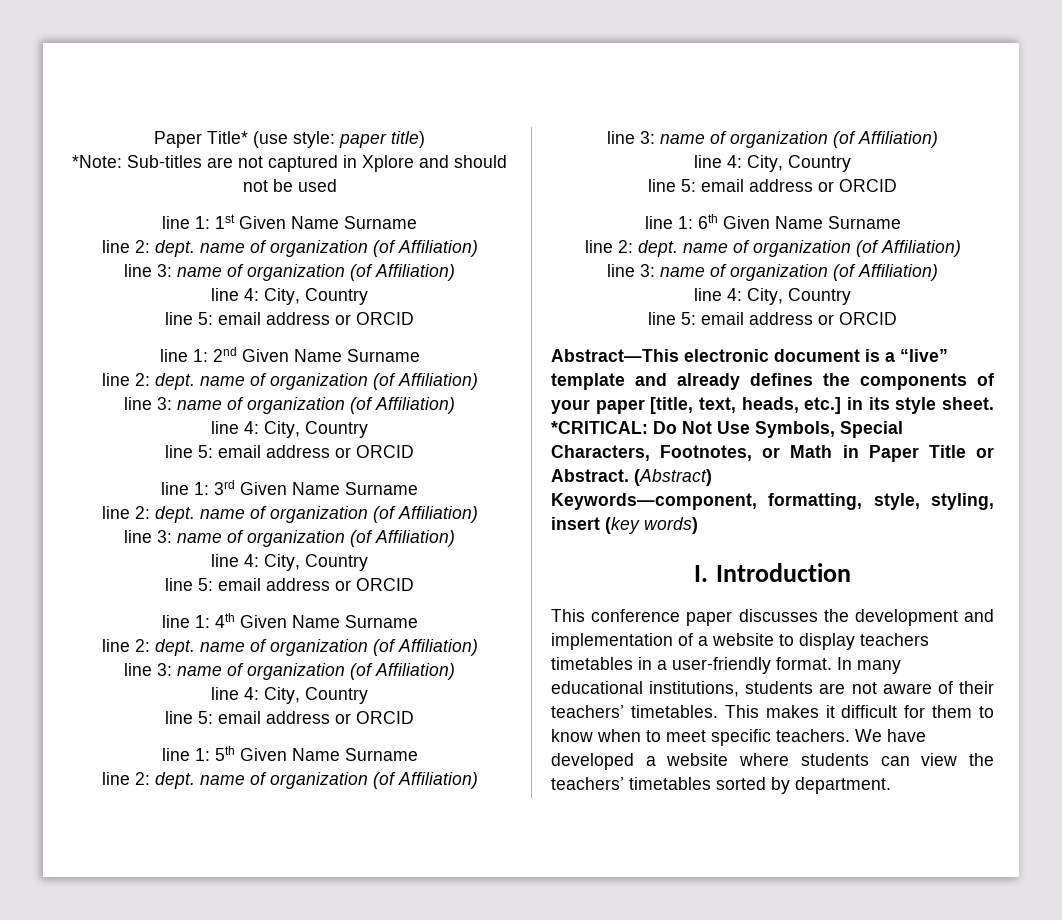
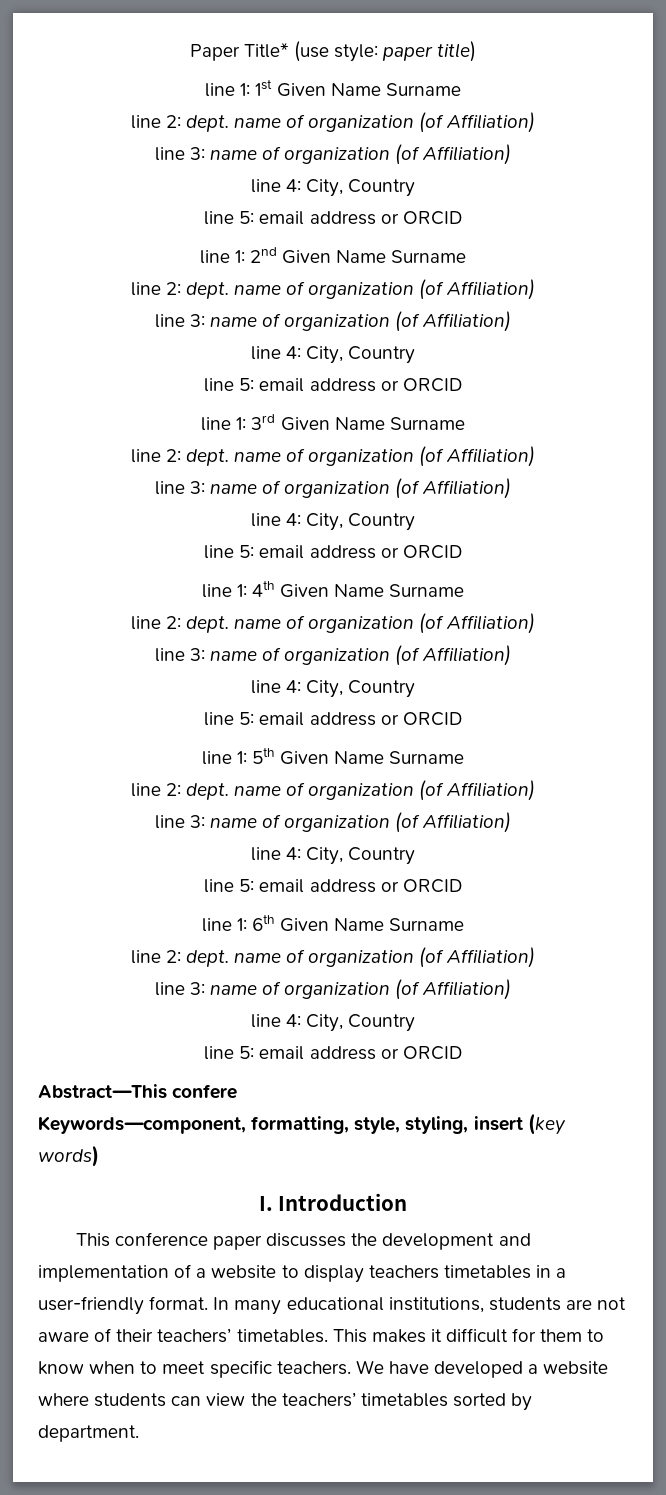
- *Note: Sub-titles are not captured in Xplore and should not be used
- Abstract—This electronic document is a “live” template and already defines the components of your paper [title, text, heads, etc.] in its style sheet. *CRITICAL: Do Not Use Symbols, Special Characters, Footnotes, or Math in Paper Title or Abstract. (Abstract)
+ Abstract—This confere

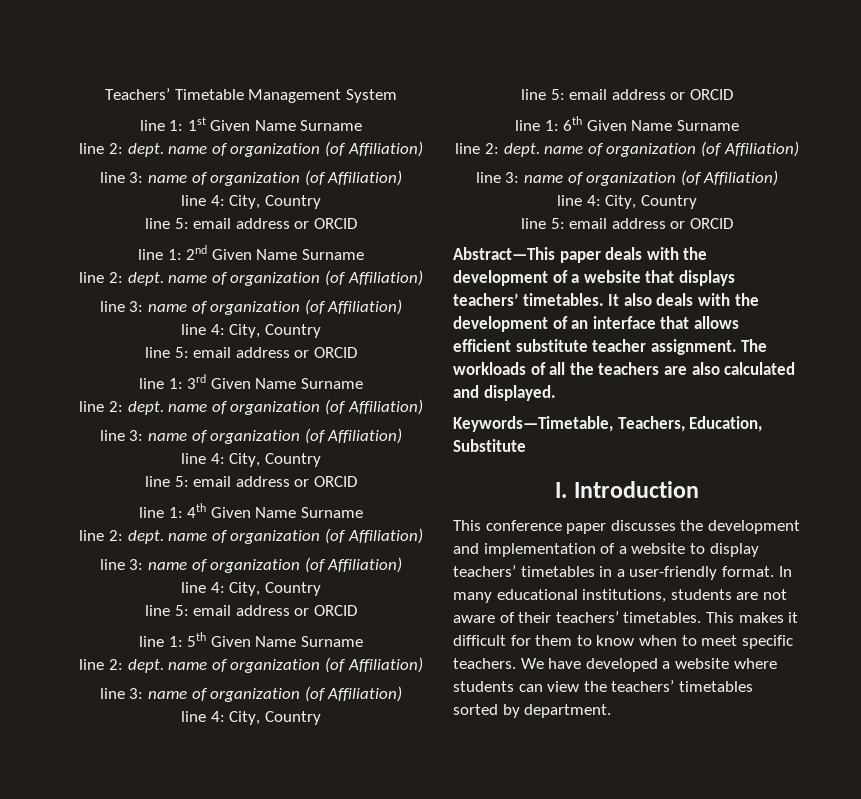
- Paper Title* (use style: paper title)
+ Teachers’ Timetable Management System
- Abstract—This confere
- Keywords—component, formatting, style, styling, insert (key words)
+ Abstract—This paper deals with the development of a website that displays teachers’ timetables. It also deals with the development of an interface that allows efficient substitute teacher assignment. The workloads of all the teachers are also calculated and displayed.
+ Keywords—Timetable, Teachers, Education, Substitute
- This conference paper discusses the development and implementation of a website to display teachers timetables in a user-friendly format.
+ This conference paper discusses the development and implementation of a website to display teachers’ timetables in a user-friendly format.

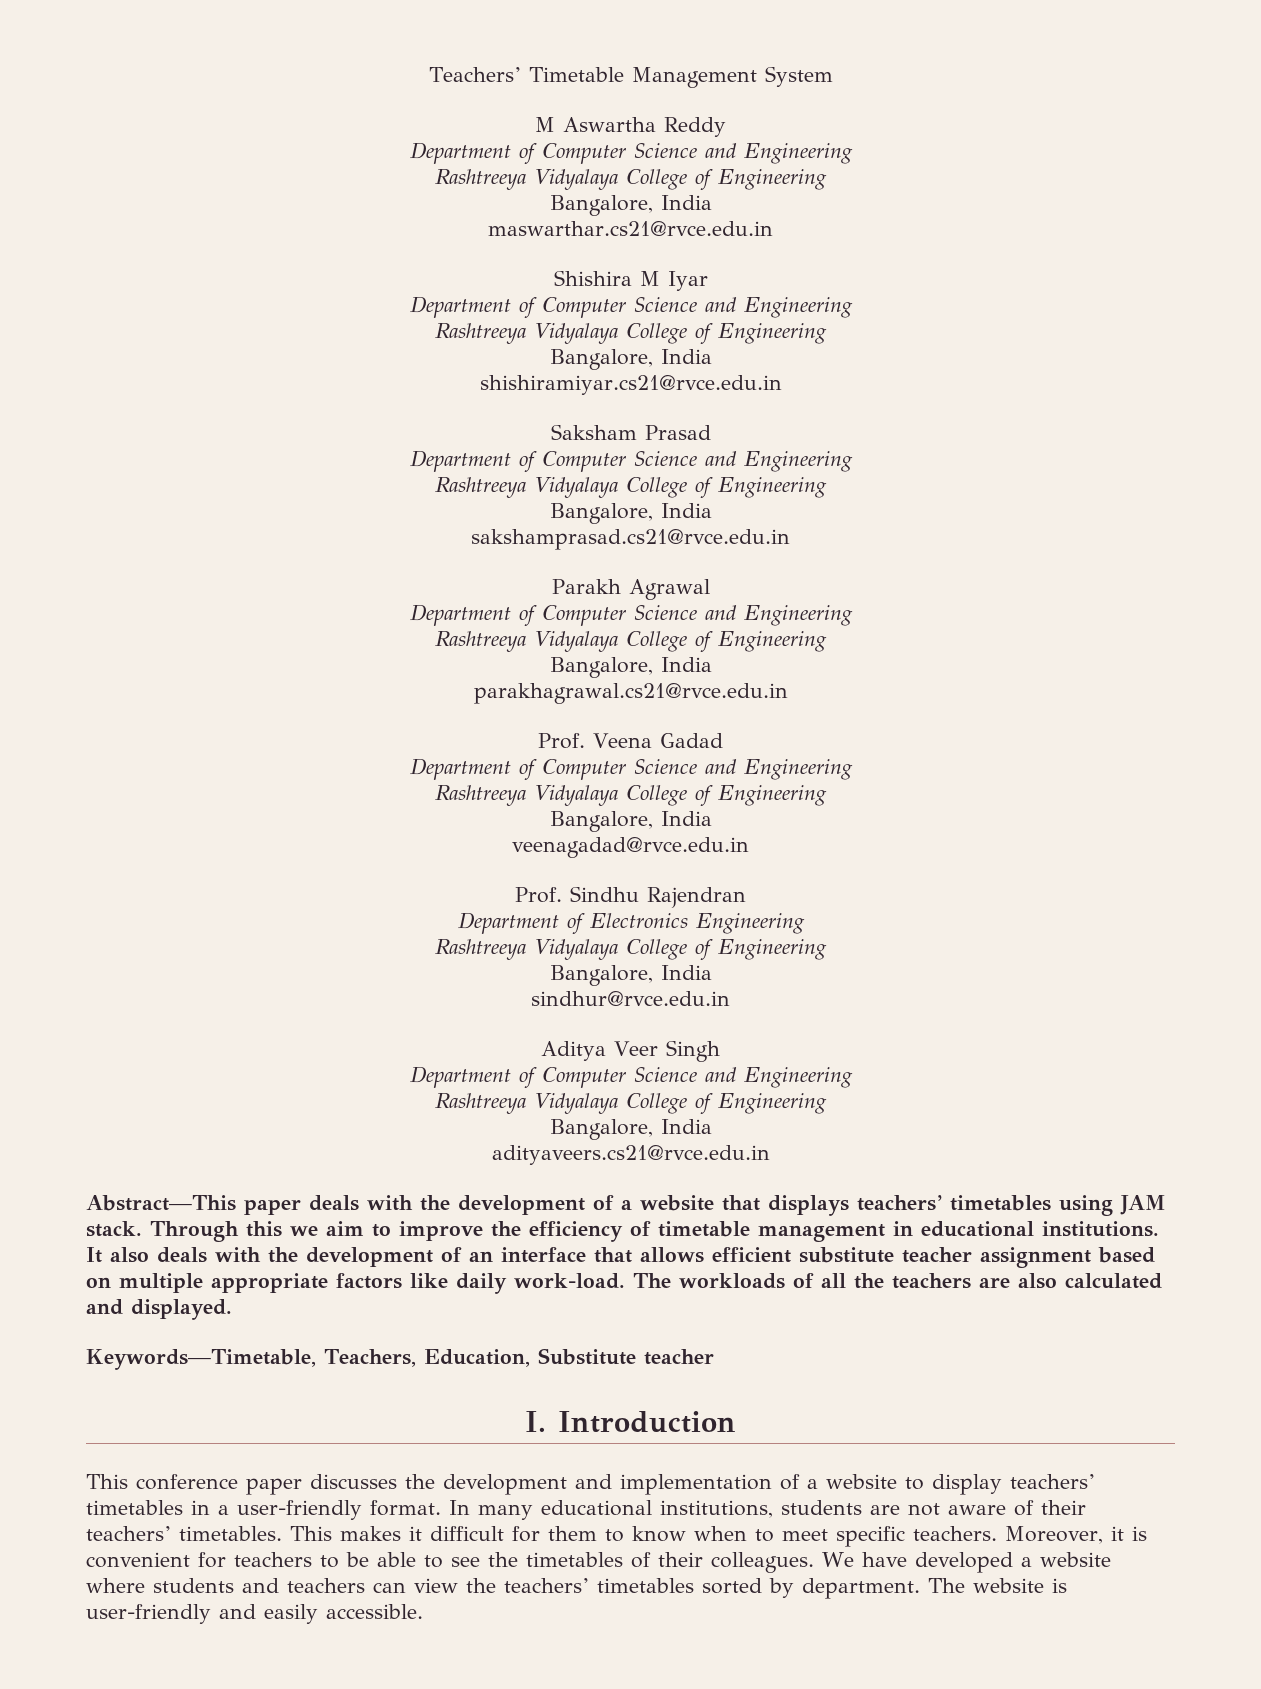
- line 1: 1st Given Name Surname
- line 2: dept. name of organization (of Affiliation)
- line 3: name of organization (of Affiliation)
- line 4: City, Country
- line 5: email address or ORCID
- line 1: 2nd Given Name Surname
- line 2: dept. name of organization (of Affiliation)
- line 3: name of organization (of Affiliation)
- line 4: City, Country
- line 5: email address or ORCID
- line 1: 3rd Given Name Surname
- line 2: dept. name of organization (of Affiliation)
- line 3: name of organization (of Affiliation)
- line 4: City, Country
- line 5: email address or ORCID
- line 1: 4th Given Name Surname
- line 2: dept. name of organization (of Affiliation)
- line 3: name of organization (of Affiliation)
- line 4: City, Country
- line 5: email address or ORCID
- line 1: 5th Given Name Surname
- line 2: dept. name of organization (of Affiliation)
- line 3: name of organization (of Affiliation)
- line 4: City, Country
- line 5: email address or ORCID
- line 1: 6th Given Name Surname
- line 2: dept. name of organization (of Affiliation)
- line 3: name of organization (of Affiliation)
- line 4: City, Country
- line 5: email address or ORCID
+ M Aswartha Reddy
+ Department of Computer Science and Engineering
+ Rashtreeya Vidyalaya College of Engineering
+ Bangalore, India
+ maswarthar.cs21@rvce.edu.in
+ Shishira M Iyar
+ Department of Computer Science and Engineering
+ Rashtreeya Vidyalaya College of Engineering
+ Bangalore, India
+ shishiramiyar.cs21@rvce.edu.in
+ Saksham Prasad
+ Department of Computer Science and Engineering
+ Rashtreeya Vidyalaya College of Engineering
+ Bangalore, India
+ sakshamprasad.cs21@rvce.edu.in
+ Parakh Agrawal
+ Department of Computer Science and Engineering
+ Rashtreeya Vidyalaya College of Engineering
+ Bangalore, India
+ parakhagrawal.cs21@rvce.edu.in
+ Prof. Veena Gadad
+ Department of Computer Science and Engineering
+ Rashtreeya Vidyalaya College of Engineering
+ Bangalore, India
+ veenagadad@rvce.edu.in
+ Prof. Sindhu Rajendran
+ Department of Electronics Engineering
+ Rashtreeya Vidyalaya College of Engineering
+ Bangalore, India
+ sindhur@rvce.edu.in
+ Aditya Veer Singh
+ Department of Computer Science and Engineering
+ Rashtreeya Vidyalaya College of Engineering
+ Bangalore, India
+ adityaveers.cs21@rvce.edu.in
- Abstract—This paper deals with the development of a website that displays teachers’ timetables.
+ Abstract—This paper deals with the development of a website that displays teachers’ timetables using JAM stack. Through this we aim to improve the efficiency of timetable management in educational institutions.
- It also deals with the development of an interface that allows efficient substitute teacher assignment.
+ It also deals with the development of an interface that allows efficient substitute teacher assignment based on multiple appropriate factors like daily work-load.
- Keywords—Timetable, Teachers, Education, Substitute
+ Keywords—Timetable, Teachers, Education, Substitute teacher
+ Moreover, it is convenient for teachers to be able to see the timetables of their colleagues.
- We have developed a website where students can view the teachers’ timetables sorted by department.
+ We have developed a website where students and teachers can view the teachers’ timetables sorted by department.
+ The website is user-friendly and easily accessible.

